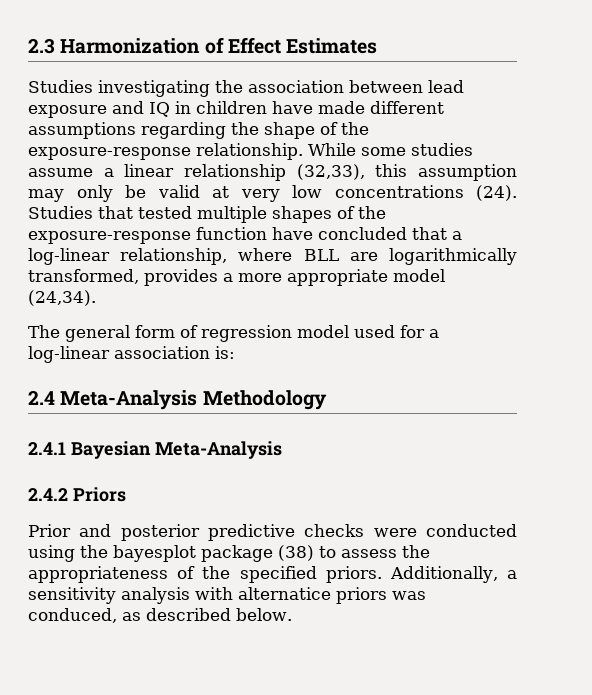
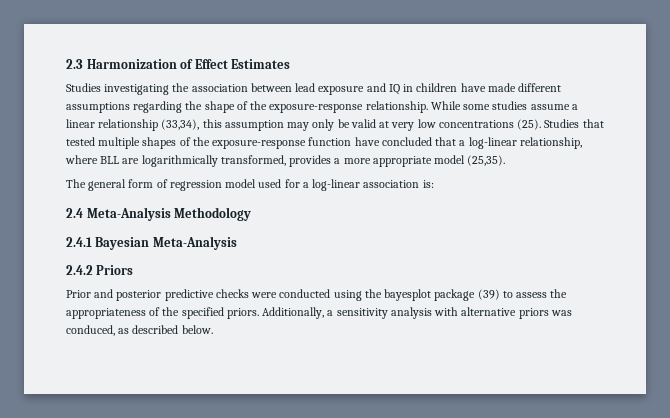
- While some studies assume a linear relationship (32,33), this assumption may only be valid at very low concentrations (24).
+ While some studies assume a linear relationship (33,34), this assumption may only be valid at very low concentrations (25).
- Studies that tested multiple shapes of the exposure-response function have concluded that a log-linear relationship, where BLL are logarithmically transformed, provides a more appropriate model (24,34).
+ Studies that tested multiple shapes of the exposure-response function have concluded that a log-linear relationship, where BLL are logarithmically transformed, provides a more appropriate model (25,35).
- Prior and posterior predictive checks were conducted using the bayesplot package (38) to assess the appropriateness of the specified priors.
+ Prior and posterior predictive checks were conducted using the bayesplot package (39) to assess the appropriateness of the specified priors.
- Additionally, a sensitivity analysis with alternatice priors was conduced, as described below.
+ Additionally, a sensitivity analysis with alternative priors was conduced, as described below.

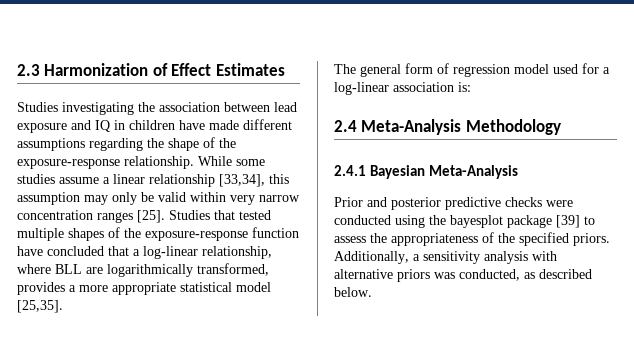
- While some studies assume a linear relationship (33,34), this assumption may only be valid at very low concentrations (25).
+ While some studies assume a linear relationship [33,34], this assumption may only be valid within very narrow concentration ranges [25].
- Studies that tested multiple shapes of the exposure-response function have concluded that a log-linear relationship, where BLL are logarithmically transformed, provides a more appropriate model (25,35).
+ Studies that tested multiple shapes of the exposure-response function have concluded that a log-linear relationship, where BLL are logarithmically transformed, provides a more appropriate statistical model [25,35].
- 2.4.2 Priors
- Prior and posterior predictive checks were conducted using the bayesplot package (39) to assess the appropriateness of the specified priors.
+ Prior and posterior predictive checks were conducted using the bayesplot package [39] to assess the appropriateness of the specified priors.
- Additionally, a sensitivity analysis with alternative priors was conduced, as described below.
+ Additionally, a sensitivity analysis with alternative priors was conducted, as described below.

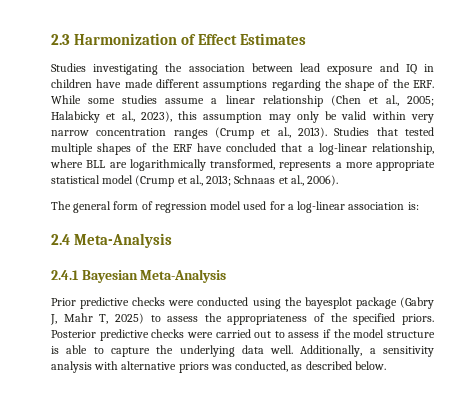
- Studies investigating the association between lead exposure and IQ in children have made different assumptions regarding the shape of the exposure-response relationship. While some studies assume a linear relationship [33,34], this assumption may only be valid within very narrow concentration ranges [25].
+ Studies investigating the association between lead exposure and IQ in children have made different assumptions regarding the shape of the ERF. While some studies assume a linear relationship (Chen et al., 2005; Halabicky et al., 2023), this assumption may only be valid within very narrow concentration ranges (Crump et al., 2013).
- Studies that tested multiple shapes of the exposure-response function have concluded that a log-linear relationship, where BLL are logarithmically transformed, provides a more appropriate statistical model [25,35].
+ Studies that tested multiple shapes of the ERF have concluded that a log-linear relationship, where BLL are logarithmically transformed, represents a more appropriate statistical model (Crump et al., 2013; Schnaas et al., 2006).
- 2.4 Meta-Analysis Methodology
+ 2.4 Meta-Analysis
- Prior and posterior predictive checks were conducted using the bayesplot package [39] to assess the appropriateness of the specified priors.
+ Prior predictive checks were conducted using the bayesplot package (Gabry J, Mahr T, 2025) to assess the appropriateness of the specified priors.
+ Posterior predictive checks were carried out to assess if the model structure is able to capture the underlying data well.

